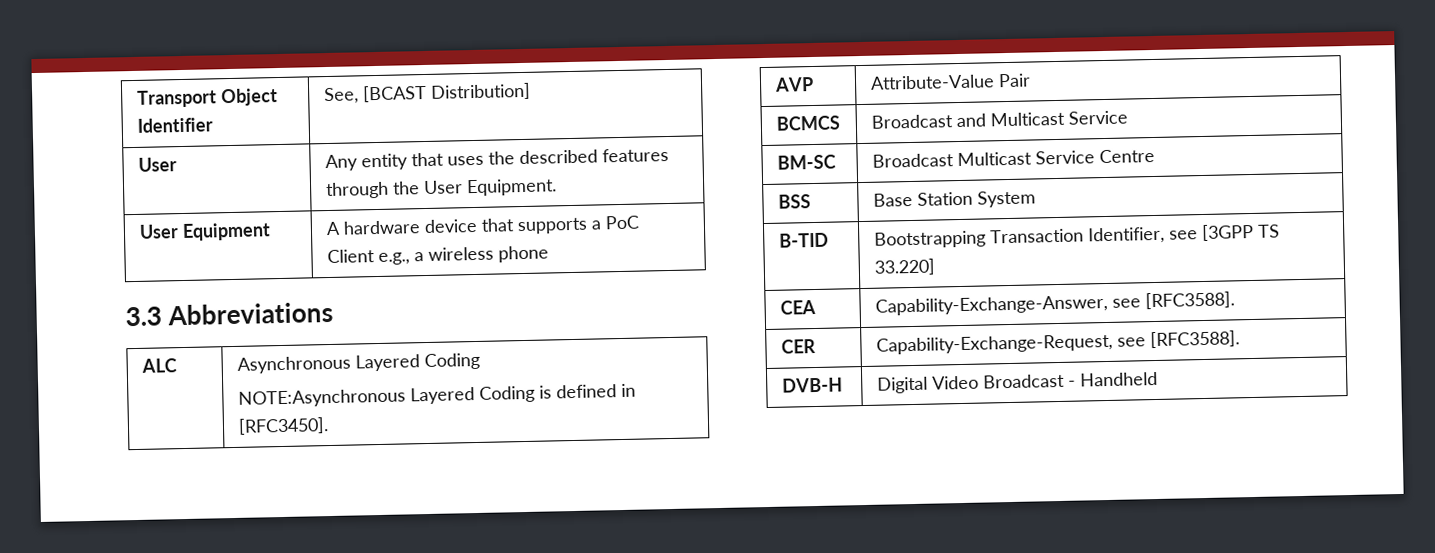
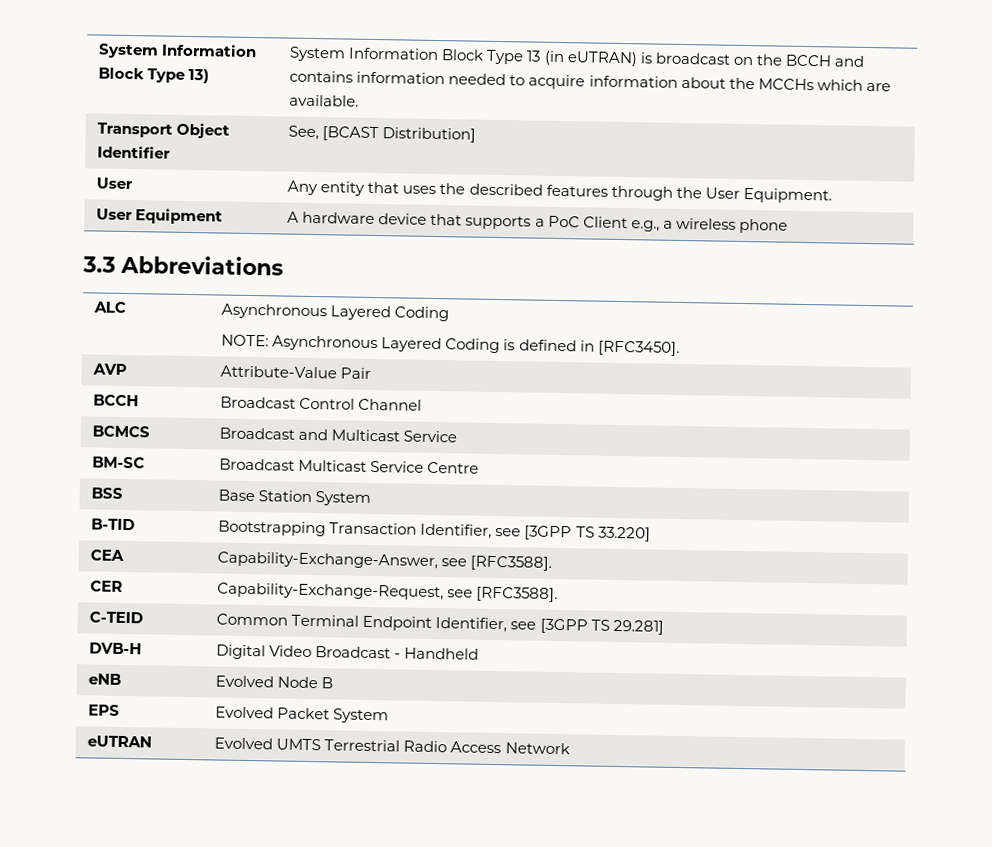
+ System Information Block Type 13) | System Information Block Type 13 (in eUTRAN) is broadcast on the BCCH and contains information needed to acquire information about the MCCHs which are available.
  ALC | Asynchronous Layered Coding
- NOTE:Asynchronous Layered Coding is defined in [RFC3450].
+ NOTE: Asynchronous Layered Coding is defined in [RFC3450].
+ BCCH | Broadcast Control Channel
+ C-TEID | Common Terminal Endpoint Identifier, see [3GPP TS 29.281]
+ eNB | Evolved Node B
+ EPS | Evolved Packet System
+ eUTRAN | Evolved UMTS Terrestrial Radio Access Network

